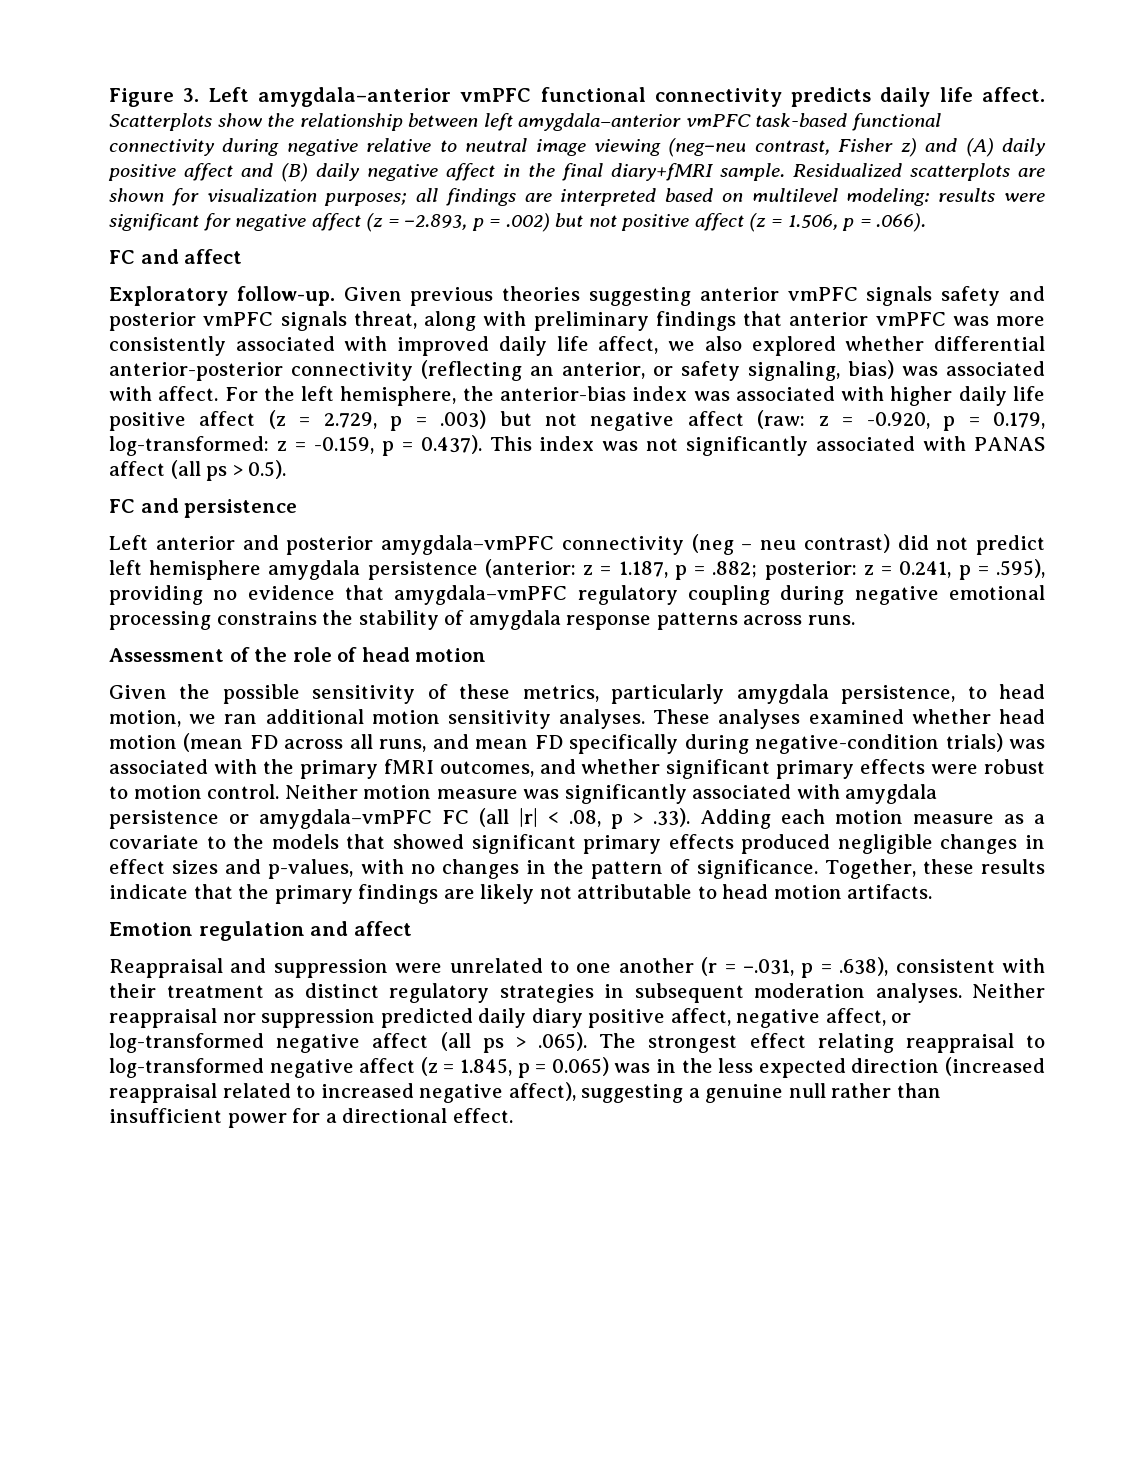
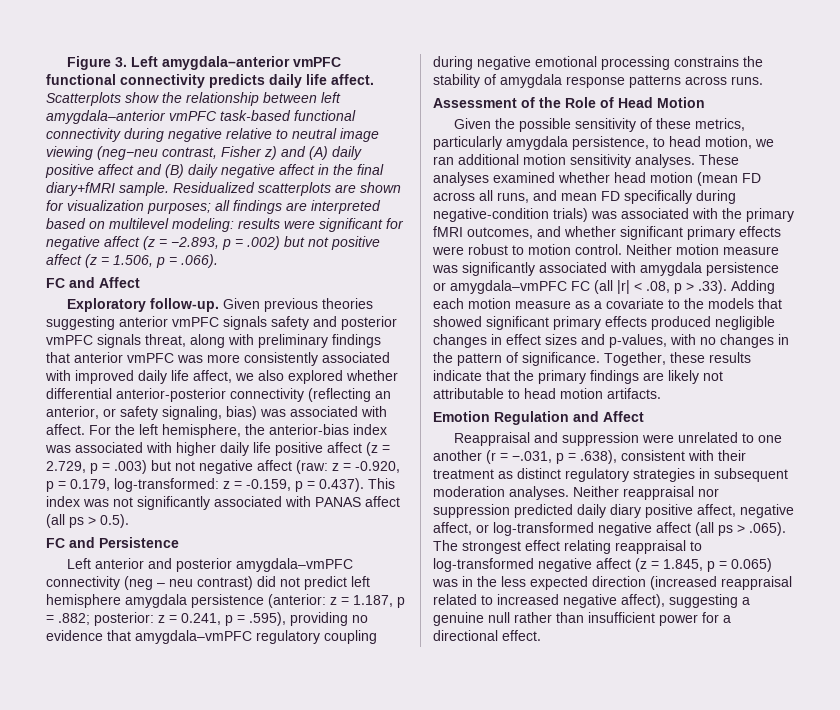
- FC and affect
+ FC and Affect
- FC and persistence
+ FC and Persistence
- Assessment of the role of head motion
+ Assessment of the Role of Head Motion
- Emotion regulation and affect
+ Emotion Regulation and Affect

